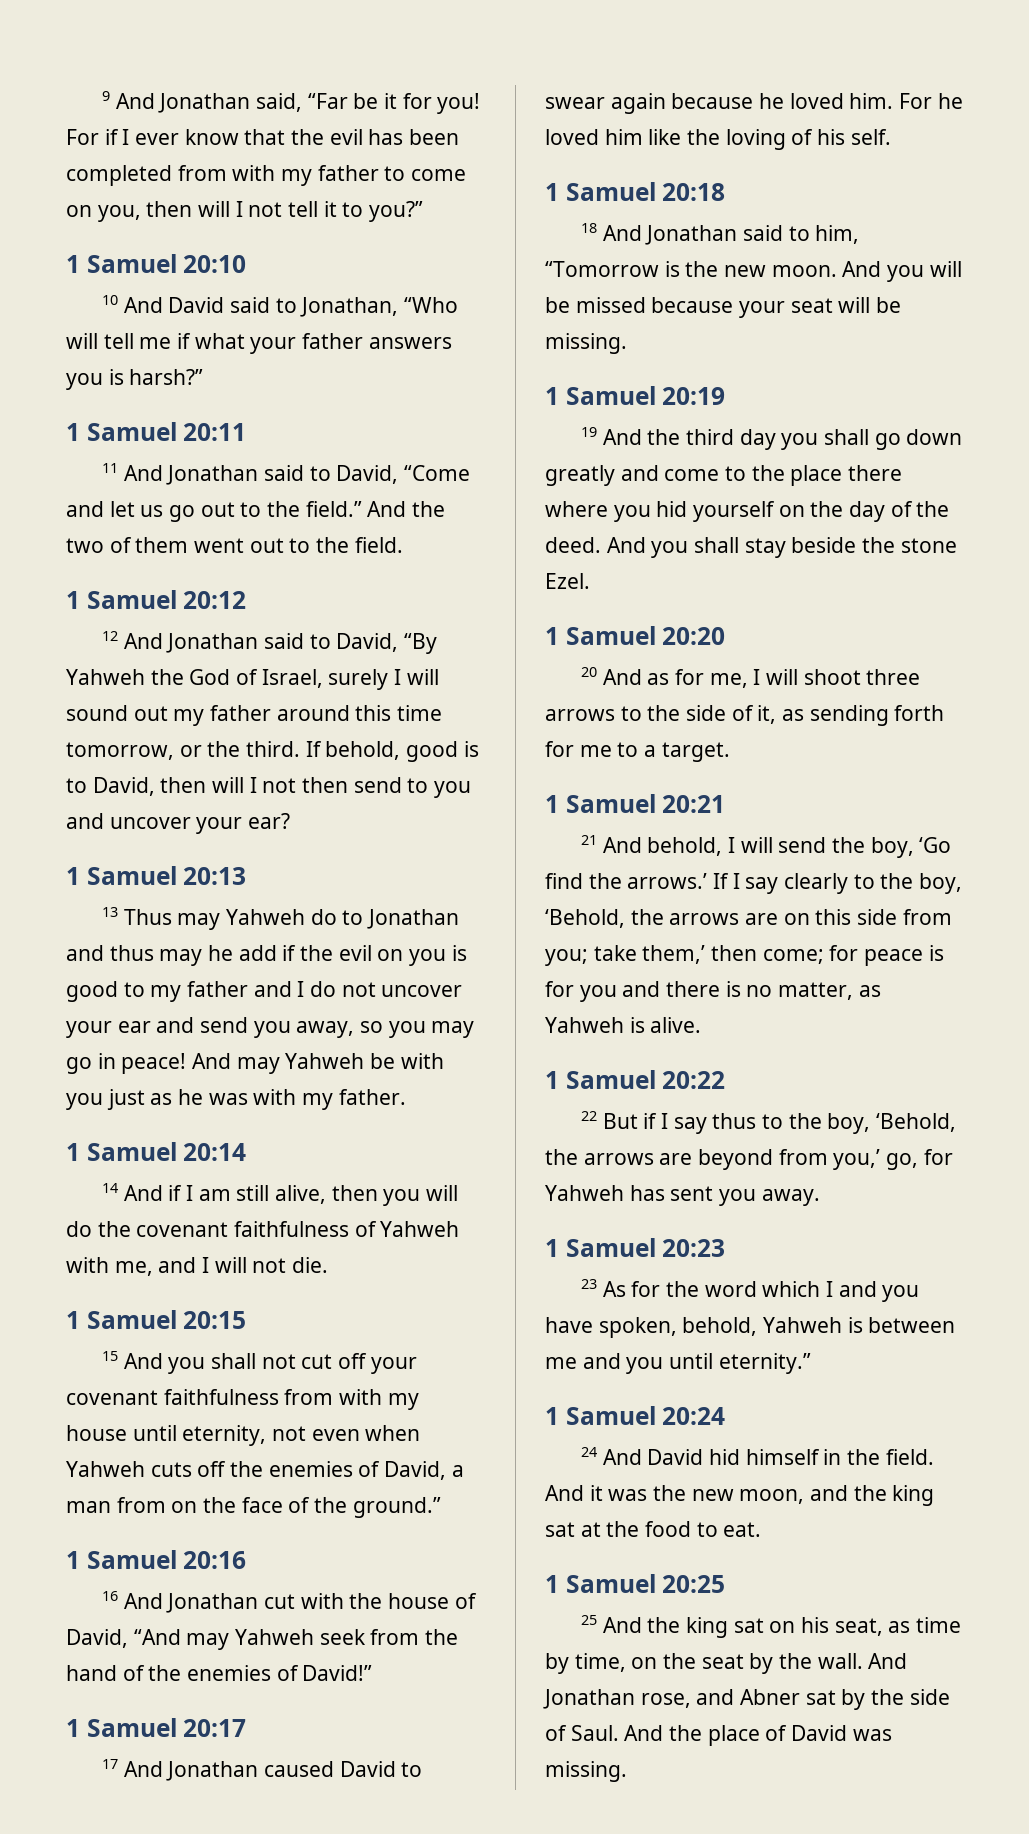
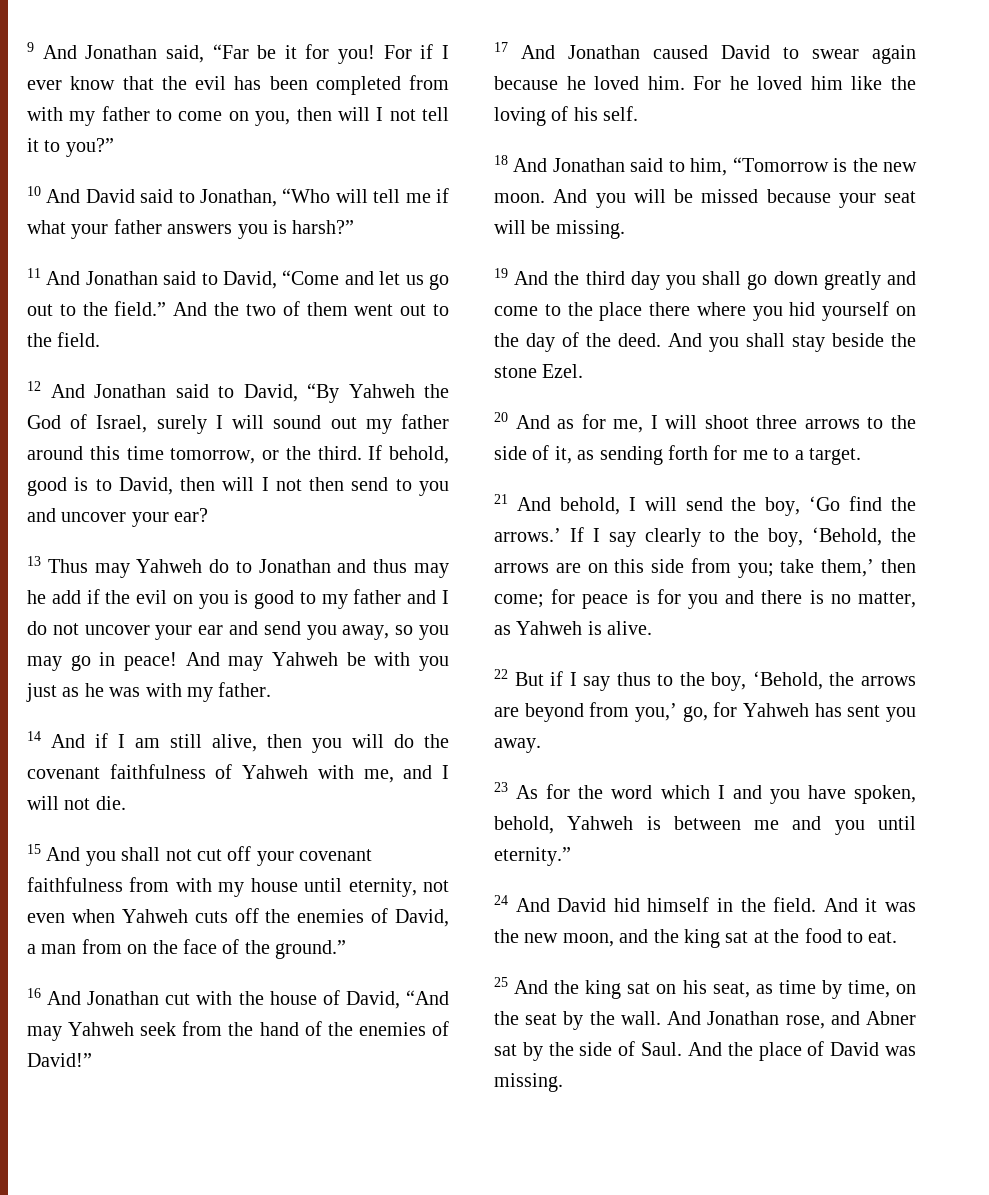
- 1 Samuel 20:10
- 1 Samuel 20:11
- 1 Samuel 20:12
- 1 Samuel 20:13
- 1 Samuel 20:14
- 1 Samuel 20:15
- 1 Samuel 20:16
- 1 Samuel 20:17
- 1 Samuel 20:18
- 1 Samuel 20:19
- 1 Samuel 20:20
- 1 Samuel 20:21
- 1 Samuel 20:22
- 1 Samuel 20:23
- 1 Samuel 20:24
- 1 Samuel 20:25

